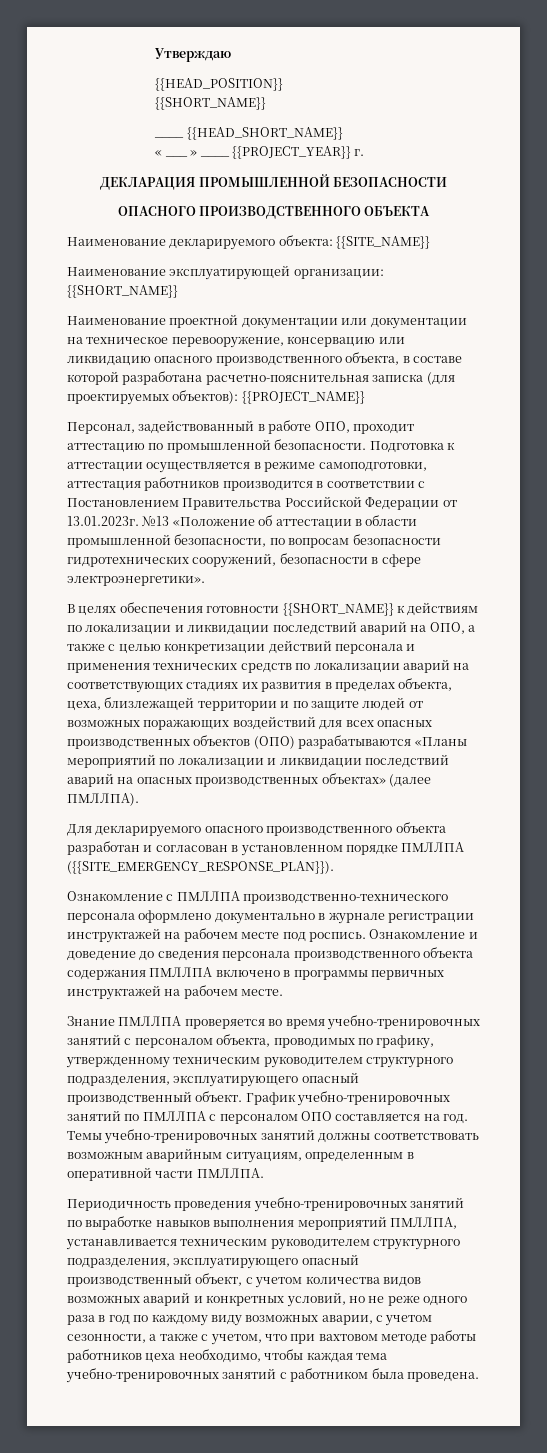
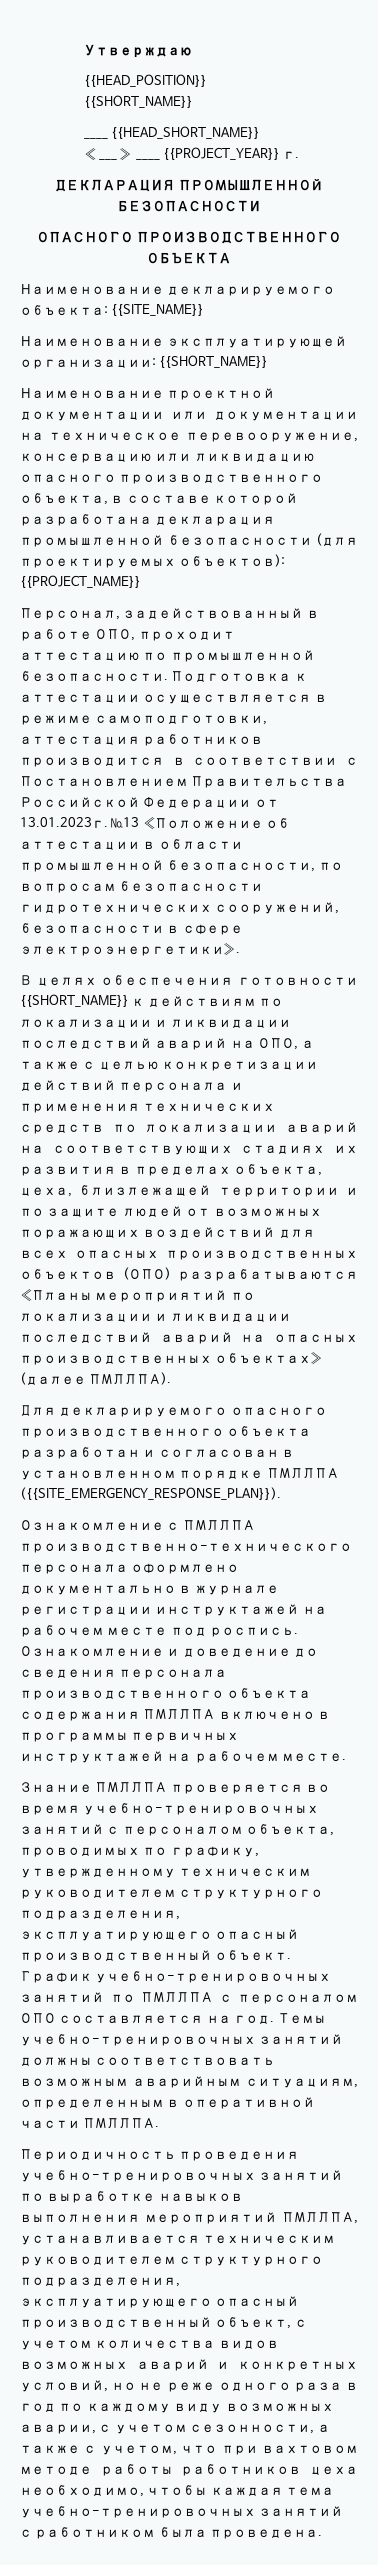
- Наименование проектной документации или документации на техническое перевооружение, консервацию или ликвидацию опасного производственного объекта, в составе которой разработана расчетно-пояснительная записка (для проектируемых объектов): {{PROJECT_NAME}}
+ Наименование проектной документации или документации на техническое перевооружение, консервацию или ликвидацию опасного производственного объекта, в составе которой разработана декларация промышленной безопасности (для проектируемых объектов): {{PROJECT_NAME}}

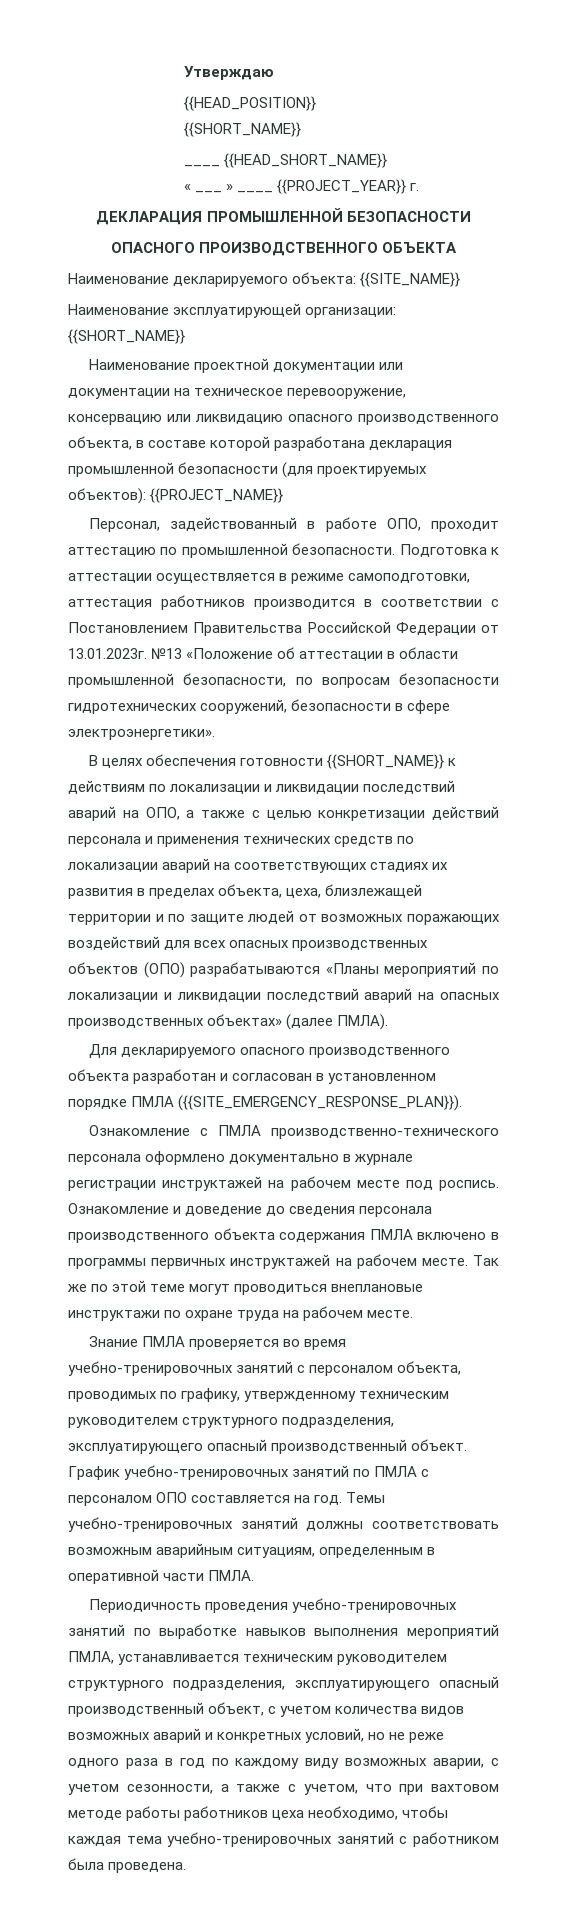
- В целях обеспечения готовности {{SHORT_NAME}} к действиям по локализации и ликвидации последствий аварий на ОПО, а также с целью конкретизации действий персонала и применения технических средств по локализации аварий на соответствующих стадиях их развития в пределах объекта, цеха, близлежащей территории и по защите людей от возможных поражающих воздействий для всех опасных производственных объектов (ОПО) разрабатываются «Планы мероприятий по локализации и ликвидации последствий аварий на опасных производственных объектах» (далее ПМЛЛПА).
+ В целях обеспечения готовности {{SHORT_NAME}} к действиям по локализации и ликвидации последствий аварий на ОПО, а также с целью конкретизации действий персонала и применения технических средств по локализации аварий на соответствующих стадиях их развития в пределах объекта, цеха, близлежащей территории и по защите людей от возможных поражающих воздействий для всех опасных производственных объектов (ОПО) разрабатываются «Планы мероприятий по локализации и ликвидации последствий аварий на опасных производственных объектах» (далее ПМЛА).
- Для декларируемого опасного производственного объекта разработан и согласован в установленном порядке ПМЛЛПА ({{SITE_EMERGENCY_RESPONSE_PLAN}}).
+ Для декларируемого опасного производственного объекта разработан и согласован в установленном порядке ПМЛА ({{SITE_EMERGENCY_RESPONSE_PLAN}}).
- Ознакомление с ПМЛЛПА производственно-технического персонала оформлено документально в журнале регистрации инструктажей на рабочем месте под роспись.
+ Ознакомление с ПМЛА производственно-технического персонала оформлено документально в журнале регистрации инструктажей на рабочем месте под роспись.
- Ознакомление и доведение до сведения персонала производственного объекта содержания ПМЛЛПА включено в программы первичных инструктажей на рабочем месте.
+ Ознакомление и доведение до сведения персонала производственного объекта содержания ПМЛА включено в программы первичных инструктажей на рабочем месте. Так же по этой теме могут проводиться внеплановые инструктажи по охране труда на рабочем месте.
- Знание ПМЛЛПА проверяется во время учебно-тренировочных занятий с персоналом объекта, проводимых по графику, утвержденному техническим руководителем структурного подразделения, эксплуатирующего опасный производственный объект.
+ Знание ПМЛА проверяется во время учебно-тренировочных занятий с персоналом объекта, проводимых по графику, утвержденному техническим руководителем структурного подразделения, эксплуатирующего опасный производственный объект.
- График учебно-тренировочных занятий по ПМЛЛПА с персоналом ОПО составляется на год.
+ График учебно-тренировочных занятий по ПМЛА с персоналом ОПО составляется на год.
- Темы учебно-тренировочных занятий должны соответствовать возможным аварийным ситуациям, определенным в оперативной части ПМЛЛПА.
+ Темы учебно-тренировочных занятий должны соответствовать возможным аварийным ситуациям, определенным в оперативной части ПМЛА.
- Периодичность проведения учебно-тренировочных занятий по выработке навыков выполнения мероприятий ПМЛЛПА, устанавливается техническим руководителем структурного подразделения, эксплуатирующего опасный производственный объект, с учетом количества видов возможных аварий и конкретных условий, но не реже одного раза в год по каждому виду возможных аварии, с учетом сезонности, а также с учетом, что при вахтовом методе работы работников цеха необходимо, чтобы каждая тема учебно-тренировочных занятий с работником была проведена.
+ Периодичность проведения учебно-тренировочных занятий по выработке навыков выполнения мероприятий ПМЛА, устанавливается техническим руководителем структурного подразделения, эксплуатирующего опасный производственный объект, с учетом количества видов возможных аварий и конкретных условий, но не реже одного раза в год по каждому виду возможных аварии, с учетом сезонности, а также с учетом, что при вахтовом методе работы работников цеха необходимо, чтобы каждая тема учебно-тренировочных занятий с работником была проведена.

